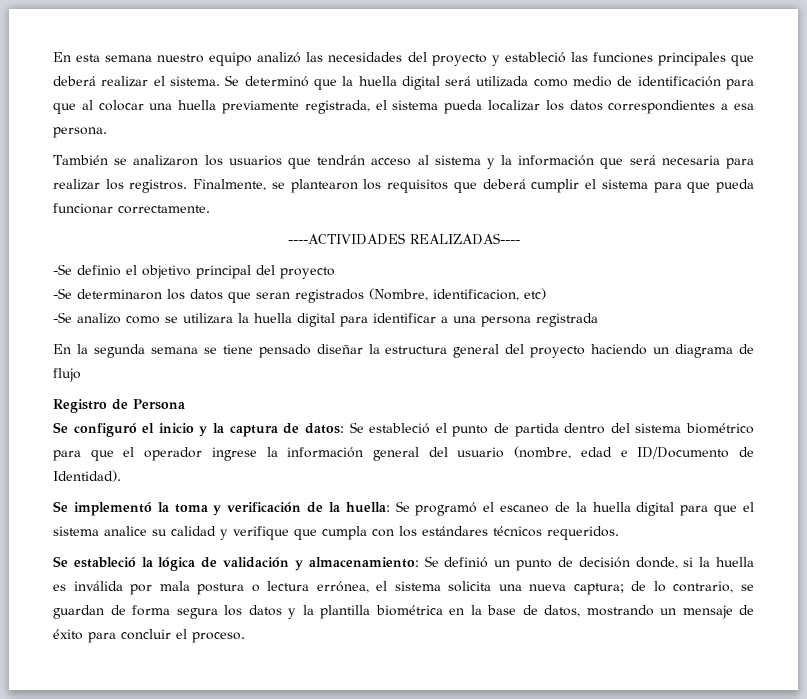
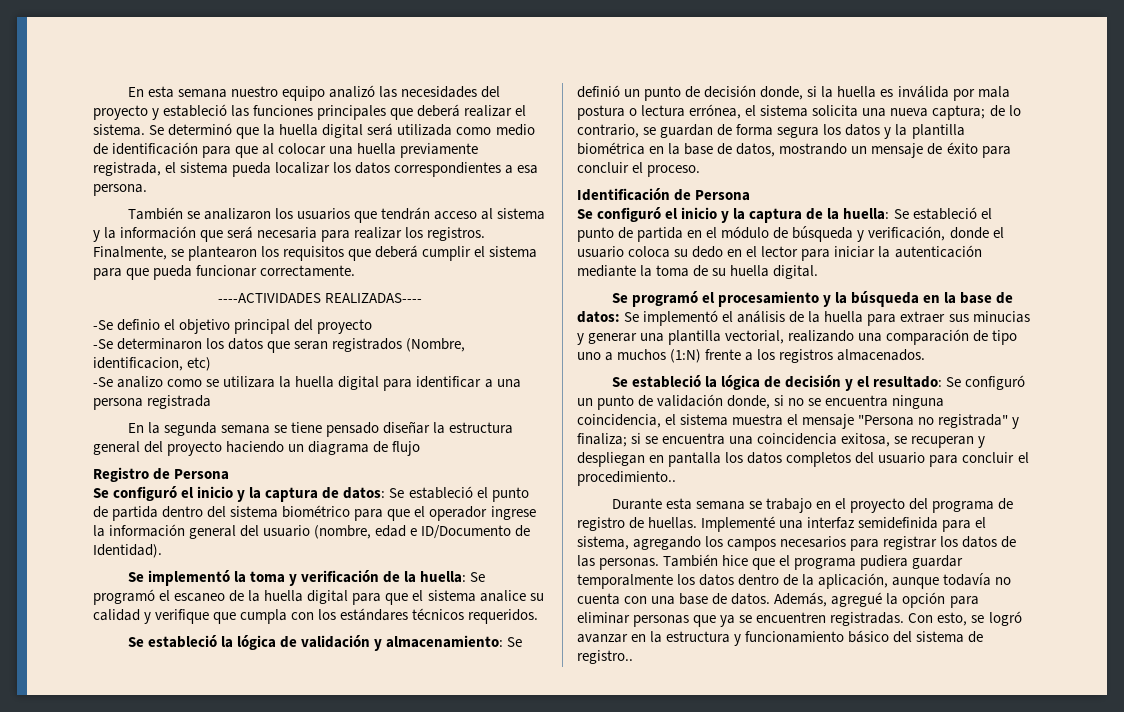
+ Identificación de Persona
+ Se configuró el inicio y la captura de la huella: Se estableció el punto de partida en el módulo de búsqueda y verificación, donde el usuario coloca su dedo en el lector para iniciar la autenticación mediante la toma de su huella digital.
+ Se programó el procesamiento y la búsqueda en la base de datos: Se implementó el análisis de la huella para extraer sus minucias y generar una plantilla vectorial, realizando una comparación de tipo uno a muchos (1:N) frente a los registros almacenados.
+ Se estableció la lógica de decisión y el resultado: Se configuró un punto de validación donde, si no se encuentra ninguna coincidencia, el sistema muestra el mensaje "Persona no registrada" y finaliza; si se encuentra una coincidencia exitosa, se recuperan y despliegan en pantalla los datos completos del usuario para concluir el procedimiento..
+ Durante esta semana se trabajo en el proyecto del programa de registro de huellas. Implementé una interfaz semidefinida para el sistema, agregando los campos necesarios para registrar los datos de las personas. También hice que el programa pudiera guardar temporalmente los datos dentro de la aplicación, aunque todavía no cuenta con una base de datos. Además, agregué la opción para eliminar personas que ya se encuentren registradas. Con esto, se logró avanzar en la estructura y funcionamiento básico del sistema de registro..

